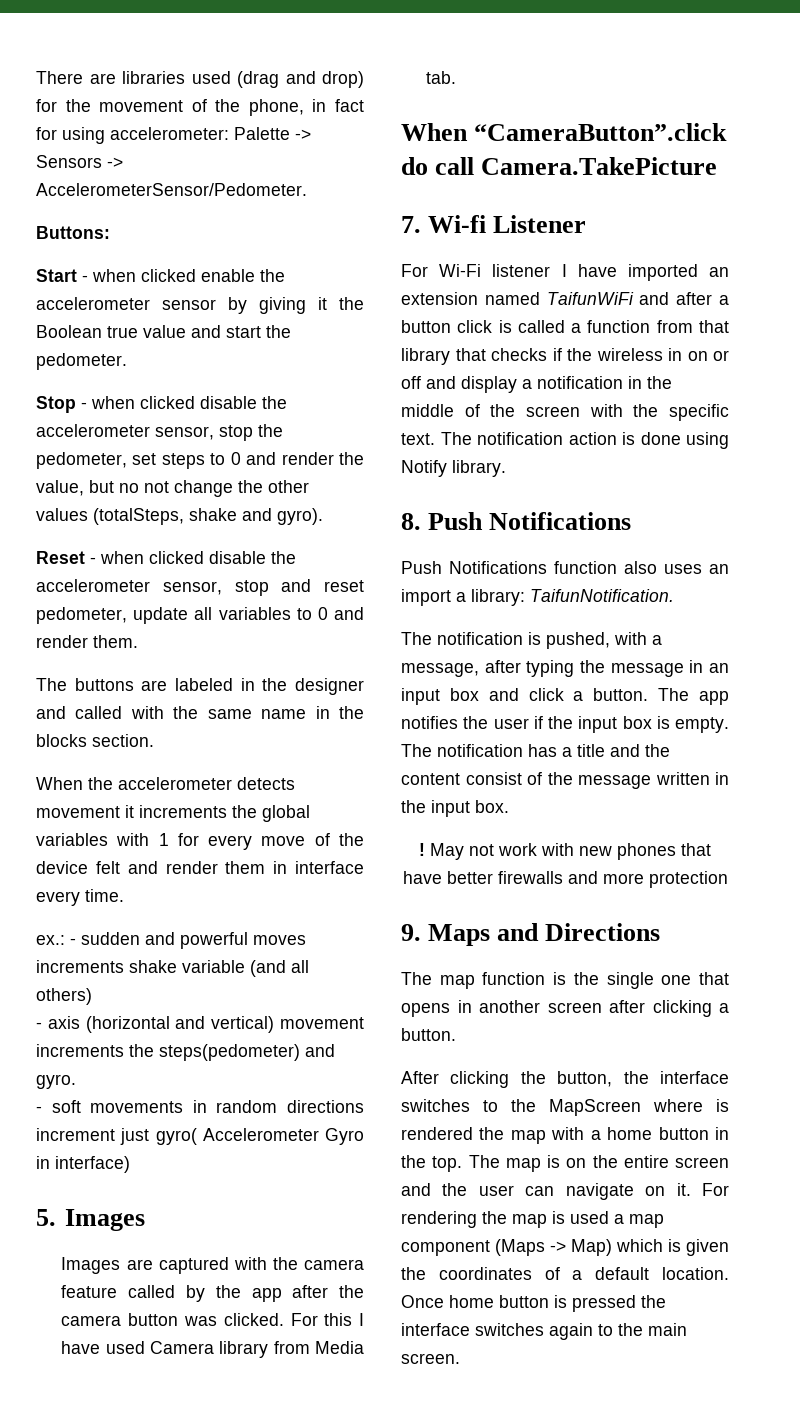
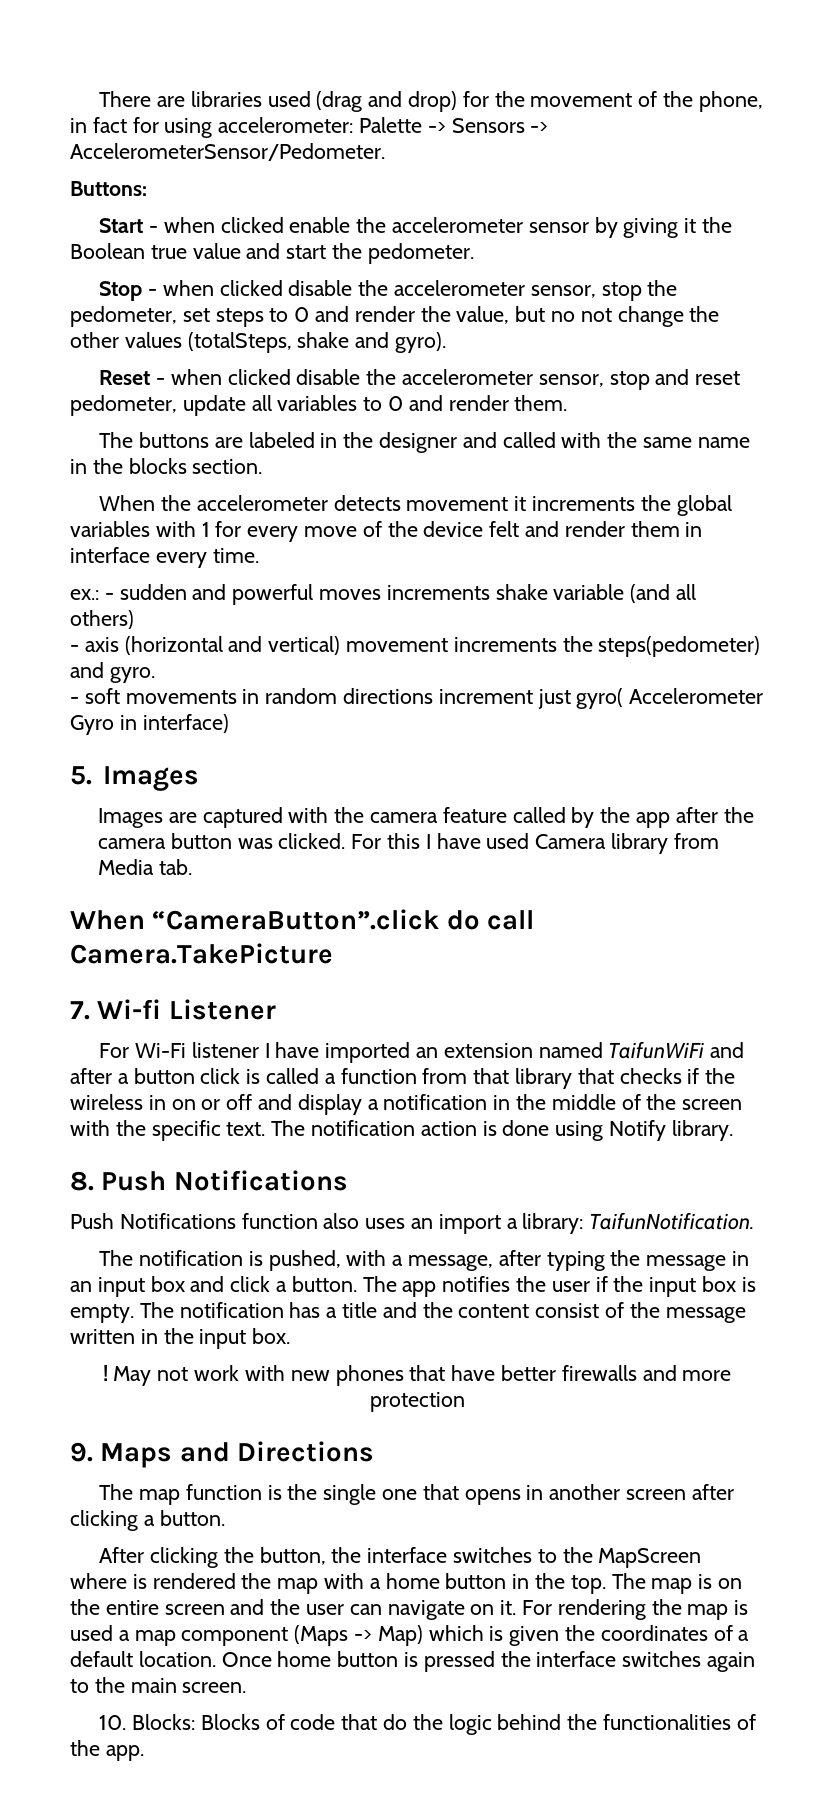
+ 10. Blocks: Blocks of code that do the logic behind the functionalities of the app.

